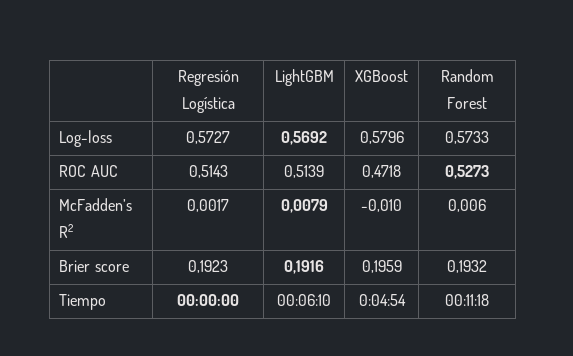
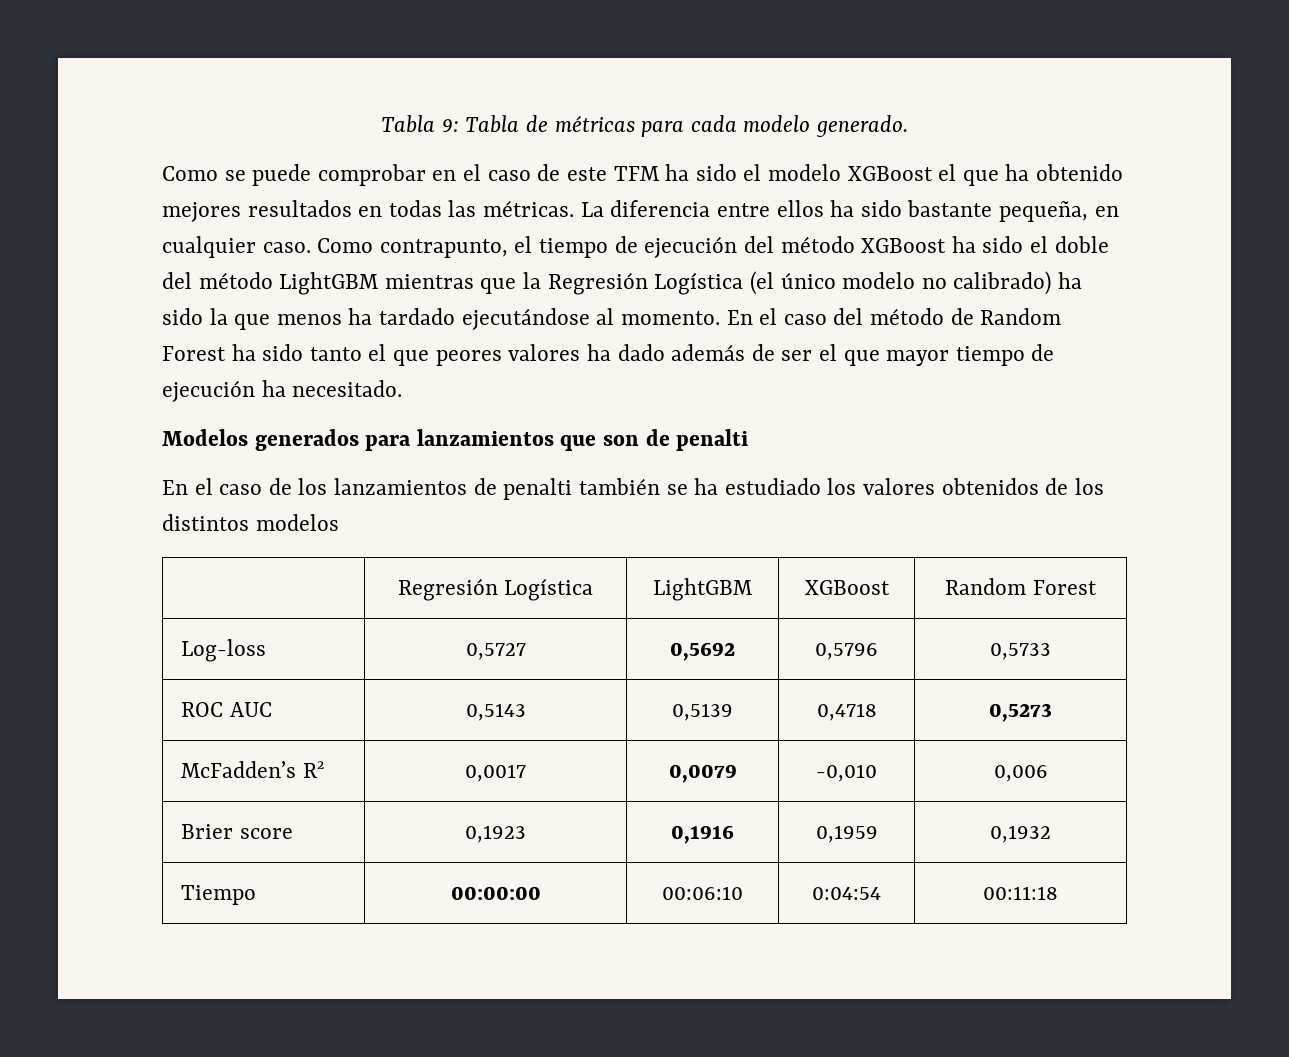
+ Tabla 9: Tabla de métricas para cada modelo generado.
+ Como se puede comprobar en el caso de este TFM ha sido el modelo XGBoost el que ha obtenido mejores resultados en todas las métricas. La diferencia entre ellos ha sido bastante pequeña, en cualquier caso. Como contrapunto, el tiempo de ejecución del método XGBoost ha sido el doble del método LightGBM mientras que la Regresión Logística (el único modelo no calibrado) ha sido la que menos ha tardado ejecutándose al momento. En el caso del método de Random Forest ha sido tanto el que peores valores ha dado además de ser el que mayor tiempo de ejecución ha necesitado.
+ Modelos generados para lanzamientos que son de penalti
+ En el caso de los lanzamientos de penalti también se ha estudiado los valores obtenidos de los distintos modelos

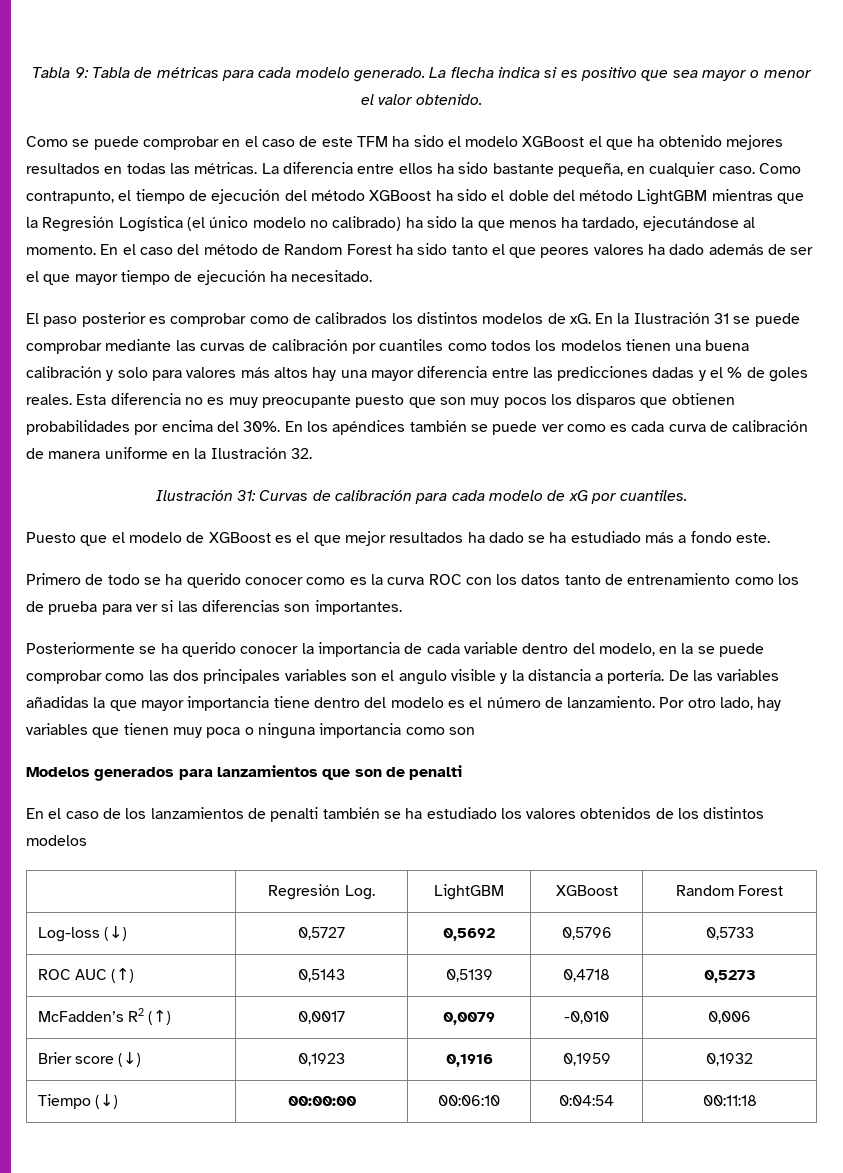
+ La flecha indica si es positivo que sea mayor o menor el valor obtenido.
- Como contrapunto, el tiempo de ejecución del método XGBoost ha sido el doble del método LightGBM mientras que la Regresión Logística (el único modelo no calibrado) ha sido la que menos ha tardado ejecutándose al momento.
+ Como contrapunto, el tiempo de ejecución del método XGBoost ha sido el doble del método LightGBM mientras que la Regresión Logística (el único modelo no calibrado) ha sido la que menos ha tardado, ejecutándose al momento.
+ El paso posterior es comprobar como de calibrados los distintos modelos de xG. En la Ilustración 31 se puede comprobar mediante las curvas de calibración por cuantiles como todos los modelos tienen una buena calibración y solo para valores más altos hay una mayor diferencia entre las predicciones dadas y el % de goles reales. Esta diferencia no es muy preocupante puesto que son muy pocos los disparos que obtienen probabilidades por encima del 30%. En los apéndices también se puede ver como es cada curva de calibración de manera uniforme en la Ilustración 32.
+ Ilustración 31: Curvas de calibración para cada modelo de xG por cuantiles.
+ Puesto que el modelo de XGBoost es el que mejor resultados ha dado se ha estudiado más a fondo este.
+ Primero de todo se ha querido conocer como es la curva ROC con los datos tanto de entrenamiento como los de prueba para ver si las diferencias son importantes.
+ Posteriormente se ha querido conocer la importancia de cada variable dentro del modelo, en la se puede comprobar como las dos principales variables son el angulo visible y la distancia a portería. De las variables añadidas la que mayor importancia tiene dentro del modelo es el número de lanzamiento. Por otro lado, hay variables que tienen muy poca o ninguna importancia como son
- | Regresión Logística | LightGBM | XGBoost | Random Forest
+ | Regresión Log. | LightGBM | XGBoost | Random Forest
- Log-loss | 0,5727 | 0,5692 | 0,5796 | 0,5733
+ Log-loss (↓) | 0,5727 | 0,5692 | 0,5796 | 0,5733
- ROC AUC | 0,5143 | 0,5139 | 0,4718 | 0,5273
+ ROC AUC (↑) | 0,5143 | 0,5139 | 0,4718 | 0,5273
- McFadden’s R2 | 0,0017 | 0,0079 | -0,010 | 0,006
+ McFadden’s R2 (↑) | 0,0017 | 0,0079 | -0,010 | 0,006
- Brier score | 0,1923 | 0,1916 | 0,1959 | 0,1932
+ Brier score (↓) | 0,1923 | 0,1916 | 0,1959 | 0,1932
- Tiempo | 00:00:00 | 00:06:10 | 0:04:54 | 00:11:18
+ Tiempo (↓) | 00:00:00 | 00:06:10 | 0:04:54 | 00:11:18

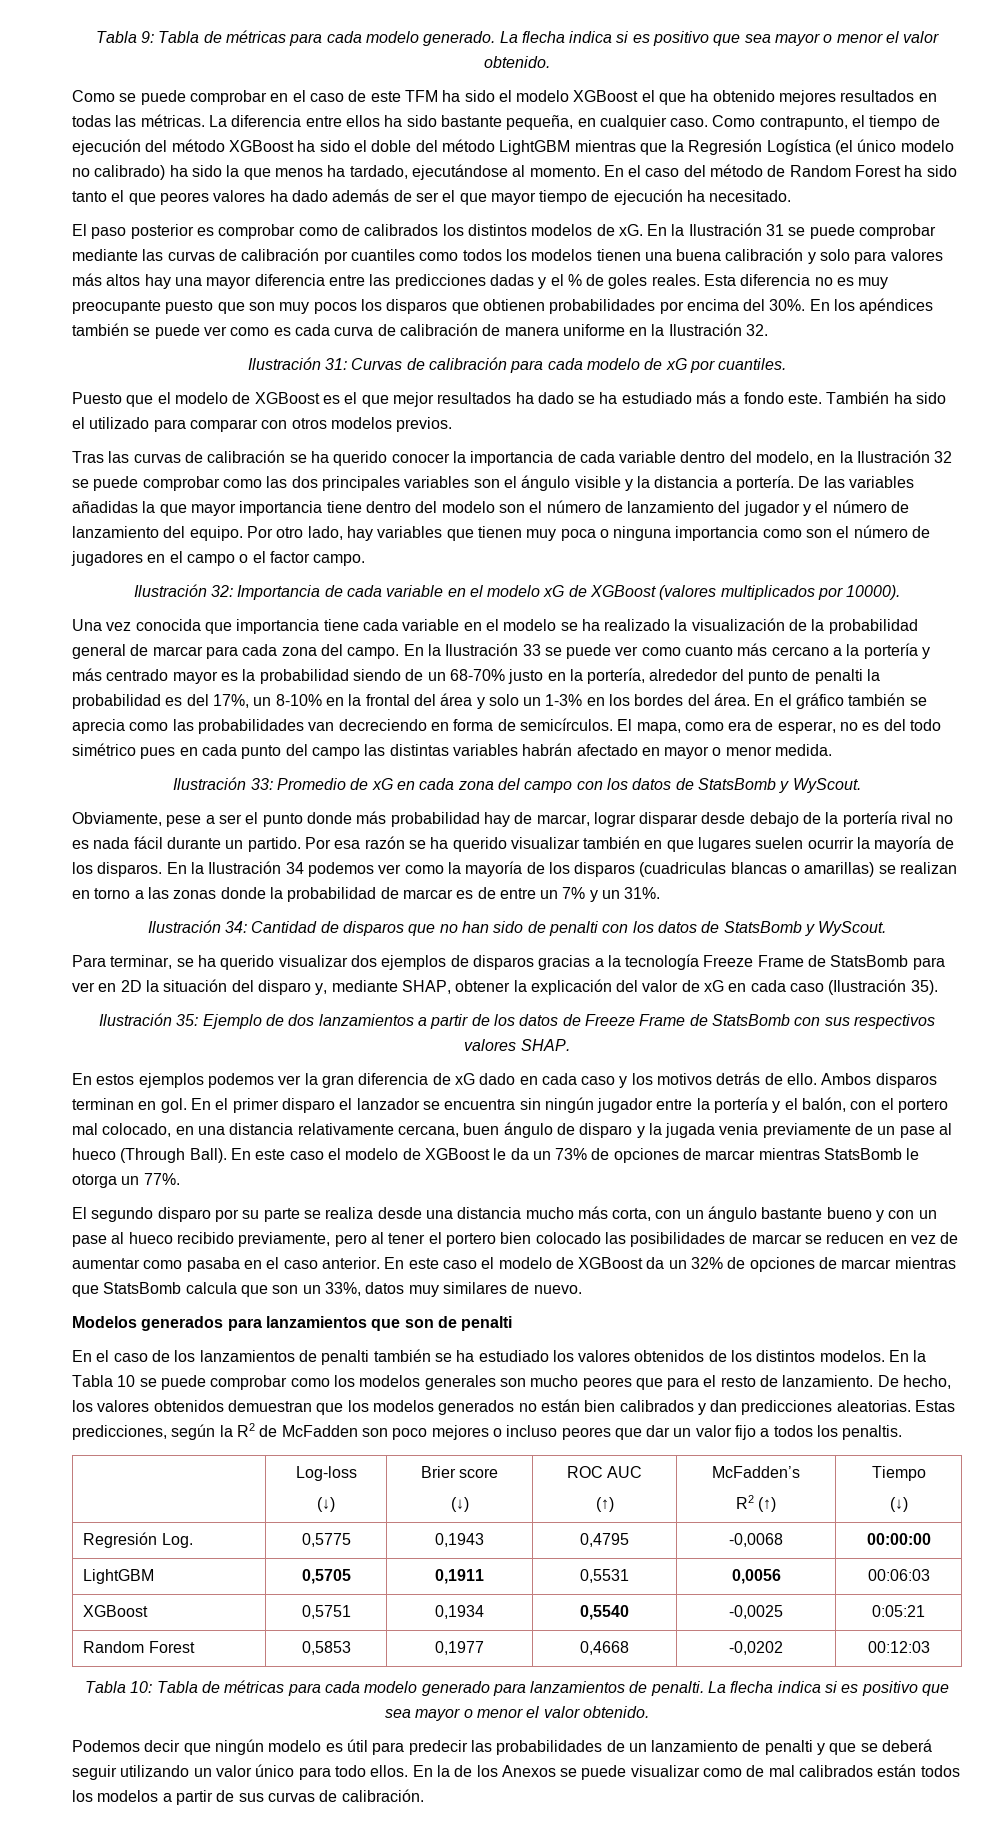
- Puesto que el modelo de XGBoost es el que mejor resultados ha dado se ha estudiado más a fondo este.
- Primero de todo se ha querido conocer como es la curva ROC con los datos tanto de entrenamiento como los de prueba para ver si las diferencias son importantes.
- Posteriormente se ha querido conocer la importancia de cada variable dentro del modelo, en la se puede comprobar como las dos principales variables son el angulo visible y la distancia a portería.
+ Puesto que el modelo de XGBoost es el que mejor resultados ha dado se ha estudiado más a fondo este. También ha sido el utilizado para comparar con otros modelos previos.
+ Tras las curvas de calibración se ha querido conocer la importancia de cada variable dentro del modelo, en la Ilustración 32 se puede comprobar como las dos principales variables son el ángulo visible y la distancia a portería.
- De las variables añadidas la que mayor importancia tiene dentro del modelo es el número de lanzamiento.
+ De las variables añadidas la que mayor importancia tiene dentro del modelo son el número de lanzamiento del jugador y el número de lanzamiento del equipo.
- Por otro lado, hay variables que tienen muy poca o ninguna importancia como son
+ Por otro lado, hay variables que tienen muy poca o ninguna importancia como son el número de jugadores en el campo o el factor campo.
+ Ilustración 32: Importancia de cada variable en el modelo xG de XGBoost (valores multiplicados por 10000).
+ Una vez conocida que importancia tiene cada variable en el modelo se ha realizado la visualización de la probabilidad general de marcar para cada zona del campo. En la Ilustración 33 se puede ver como cuanto más cercano a la portería y más centrado mayor es la probabilidad siendo de un 68-70% justo en la portería, alrededor del punto de penalti la probabilidad es del 17%, un 8-10% en la frontal del área y solo un 1-3% en los bordes del área. En el gráfico también se aprecia como las probabilidades van decreciendo en forma de semicírculos. El mapa, como era de esperar, no es del todo simétrico pues en cada punto del campo las distintas variables habrán afectado en mayor o menor medida.
+ Ilustración 33: Promedio de xG en cada zona del campo con los datos de StatsBomb y WyScout.
+ Obviamente, pese a ser el punto donde más probabilidad hay de marcar, lograr disparar desde debajo de la portería rival no es nada fácil durante un partido. Por esa razón se ha querido visualizar también en que lugares suelen ocurrir la mayoría de los disparos. En la Ilustración 34 podemos ver como la mayoría de los disparos (cuadriculas blancas o amarillas) se realizan en torno a las zonas donde la probabilidad de marcar es de entre un 7% y un 31%.
+ Ilustración 34: Cantidad de disparos que no han sido de penalti con los datos de StatsBomb y WyScout.
+ Para terminar, se ha querido visualizar dos ejemplos de disparos gracias a la tecnología Freeze Frame de StatsBomb para ver en 2D la situación del disparo y, mediante SHAP, obtener la explicación del valor de xG en cada caso (Ilustración 35).
+ Ilustración 35: Ejemplo de dos lanzamientos a partir de los datos de Freeze Frame de StatsBomb con sus respectivos valores SHAP.
+ En estos ejemplos podemos ver la gran diferencia de xG dado en cada caso y los motivos detrás de ello. Ambos disparos terminan en gol. En el primer disparo el lanzador se encuentra sin ningún jugador entre la portería y el balón, con el portero mal colocado, en una distancia relativamente cercana, buen ángulo de disparo y la jugada venia previamente de un pase al hueco (Through Ball). En este caso el modelo de XGBoost le da un 73% de opciones de marcar mientras StatsBomb le otorga un 77%.
+ El segundo disparo por su parte se realiza desde una distancia mucho más corta, con un ángulo bastante bueno y con un pase al hueco recibido previamente, pero al tener el portero bien colocado las posibilidades de marcar se reducen en vez de aumentar como pasaba en el caso anterior. En este caso el modelo de XGBoost da un 32% de opciones de marcar mientras que StatsBomb calcula que son un 33%, datos muy similares de nuevo.
- En el caso de los lanzamientos de penalti también se ha estudiado los valores obtenidos de los distintos modelos
- | Regresión Log. | LightGBM | XGBoost | Random Forest
- Log-loss (↓) | 0,5727 | 0,5692 | 0,5796 | 0,5733
- ROC AUC (↑) | 0,5143 | 0,5139 | 0,4718 | 0,5273
- McFadden’s R2 (↑) | 0,0017 | 0,0079 | -0,010 | 0,006
- Brier score (↓) | 0,1923 | 0,1916 | 0,1959 | 0,1932
- Tiempo (↓) | 00:00:00 | 00:06:10 | 0:04:54 | 00:11:18
+ En el caso de los lanzamientos de penalti también se ha estudiado los valores obtenidos de los distintos modelos. En la Tabla 10 se puede comprobar como los modelos generales son mucho peores que para el resto de lanzamiento. De hecho, los valores obtenidos demuestran que los modelos generados no están bien calibrados y dan predicciones aleatorias. Estas predicciones, según la R2 de McFadden son poco mejores o incluso peores que dar un valor fijo a todos los penaltis.
+ | Log-loss
+ (↓) | Brier score
+ (↓) | ROC AUC
+ (↑) | McFadden’s
+ R2 (↑) | Tiempo
+ (↓)
+ Regresión Log. | 0,5775 | 0,1943 | 0,4795 | -0,0068 | 00:00:00
+ LightGBM | 0,5705 | 0,1911 | 0,5531 | 0,0056 | 00:06:03
+ XGBoost | 0,5751 | 0,1934 | 0,5540 | -0,0025 | 0:05:21
+ Random Forest | 0,5853 | 0,1977 | 0,4668 | -0,0202 | 00:12:03
+ Tabla 10: Tabla de métricas para cada modelo generado para lanzamientos de penalti. La flecha indica si es positivo que sea mayor o menor el valor obtenido.
+ Podemos decir que ningún modelo es útil para predecir las probabilidades de un lanzamiento de penalti y que se deberá seguir utilizando un valor único para todo ellos. En la de los Anexos se puede visualizar como de mal calibrados están todos los modelos a partir de sus curvas de calibración.

